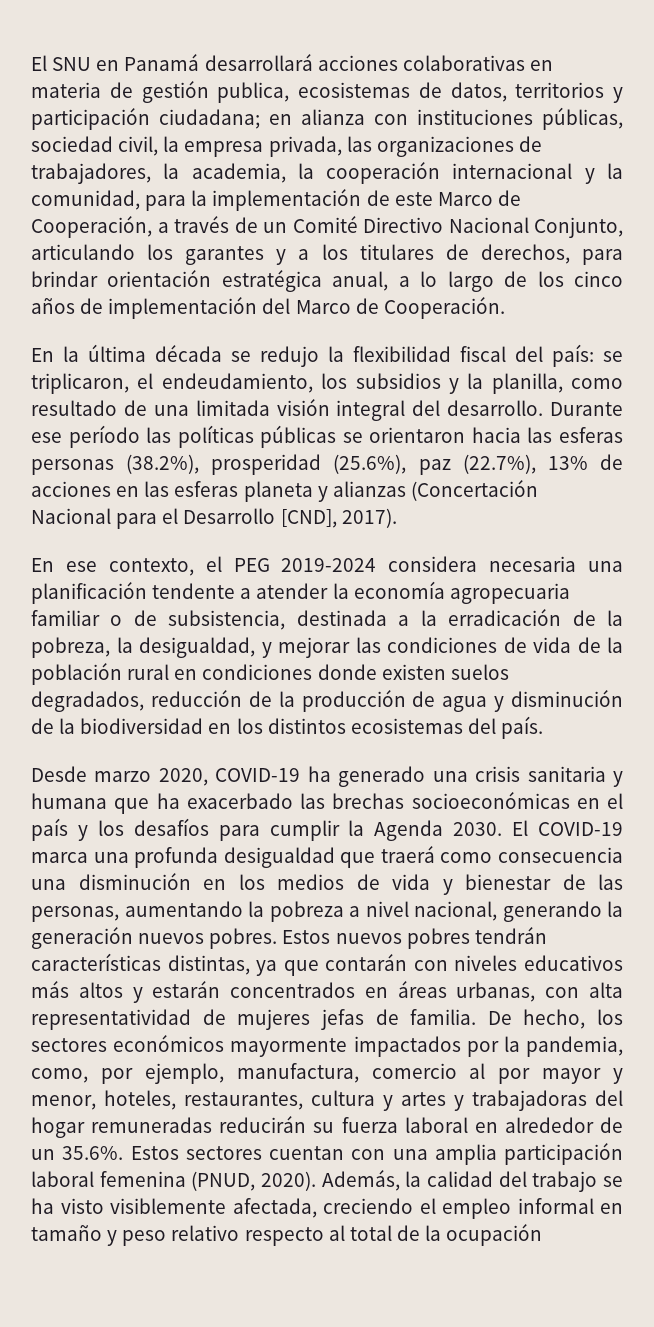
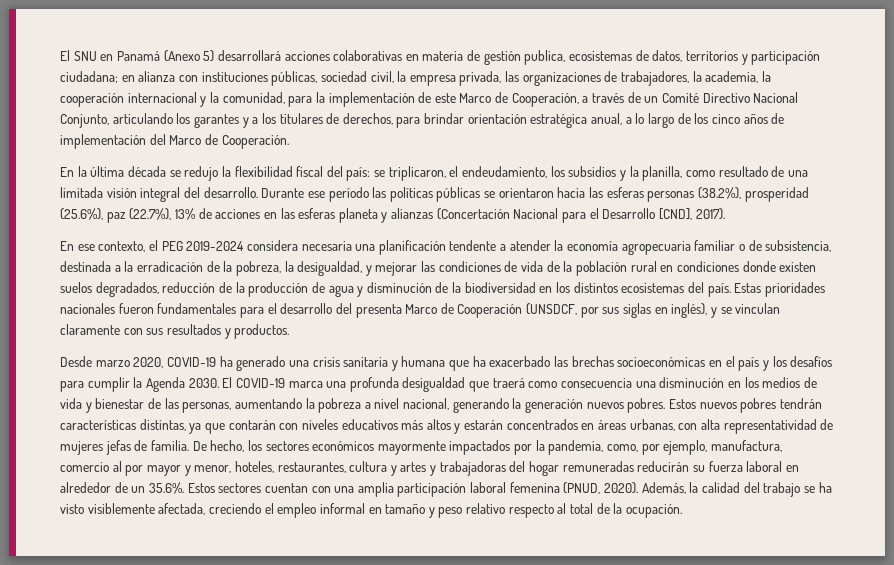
- El SNU en Panamá desarrollará acciones colaborativas en materia de gestión publica, ecosistemas de datos, territorios y participación ciudadana;
+ El SNU en Panamá (Anexo 5) desarrollará acciones colaborativas en materia de gestión publica, ecosistemas de datos, territorios y participación ciudadana;
+ Estas prioridades nacionales fueron fundamentales para el desarrollo del presenta Marco de Cooperación (UNSDCF, por sus siglas en inglés), y se vinculan claramente con sus resultados y productos.
- Además, la calidad del trabajo se ha visto visiblemente afectada, creciendo el empleo informal en tamaño y peso relativo respecto al total de la ocupación
+ Además, la calidad del trabajo se ha visto visiblemente afectada, creciendo el empleo informal en tamaño y peso relativo respecto al total de la ocupación.

